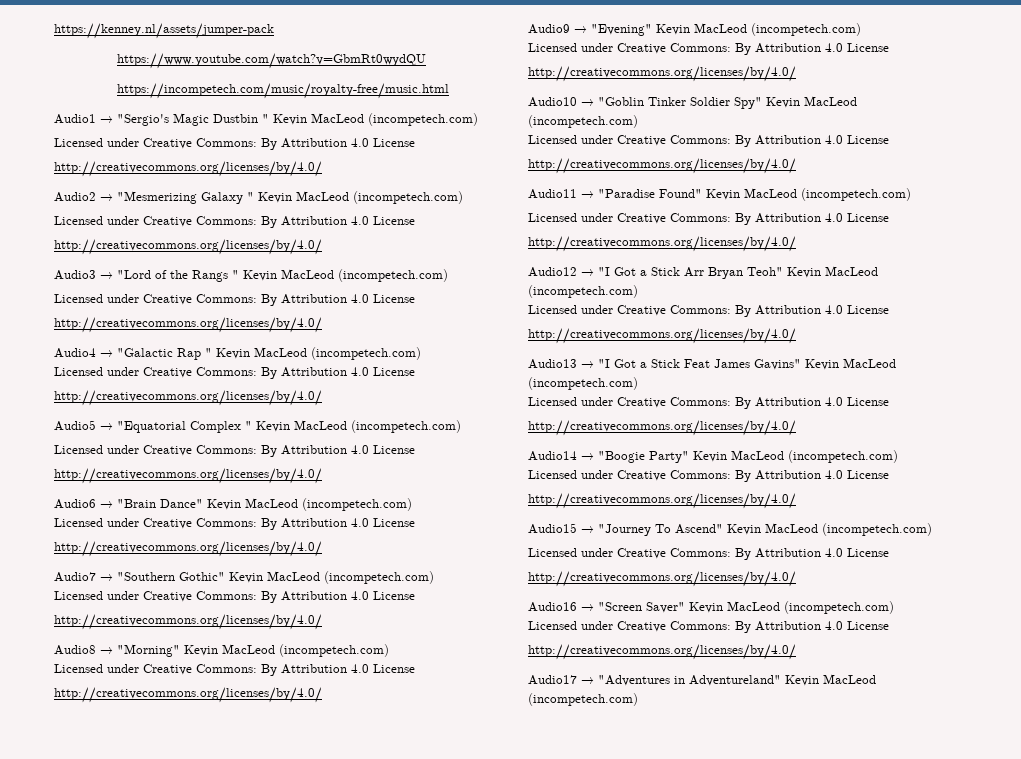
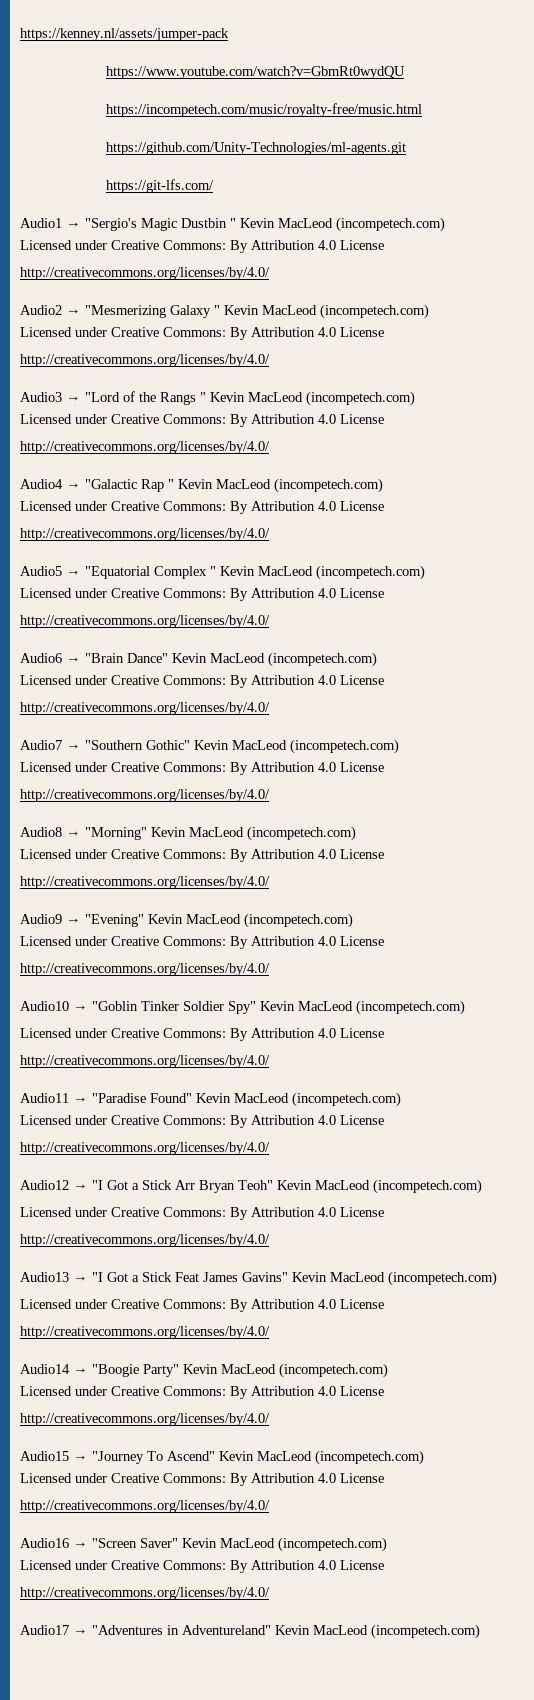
+ https://github.com/Unity-Technologies/ml-agents.git
+ https://git-lfs.com/

